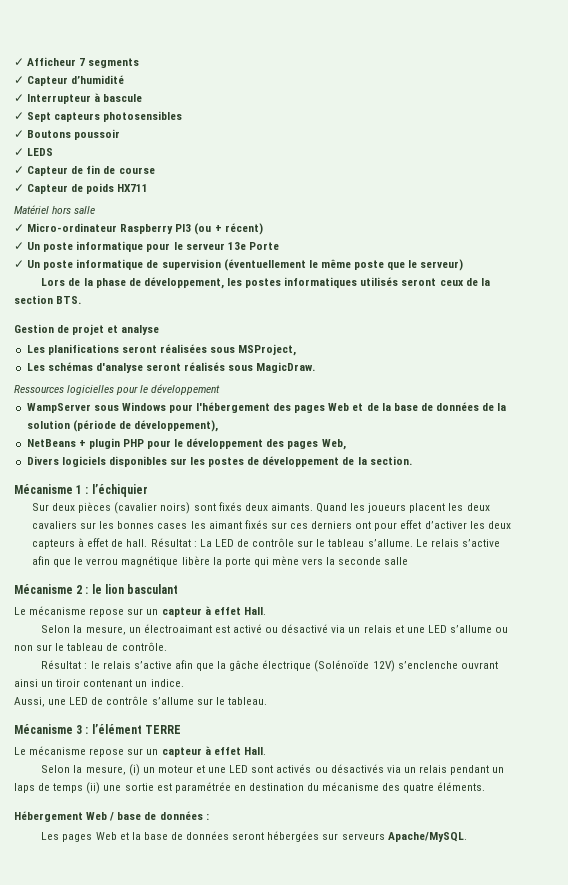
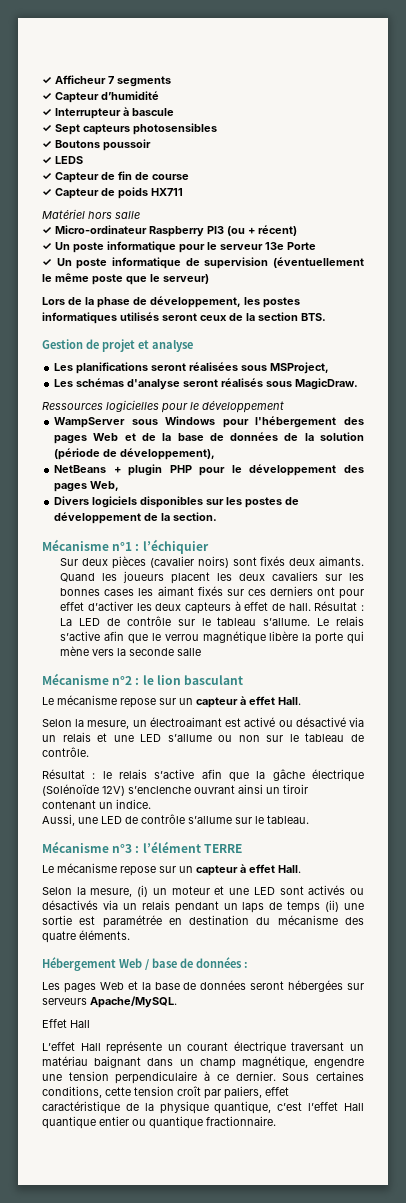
- Mécanisme 1 : l’échiquier
+ Mécanisme n°1 : l’échiquier
- Mécanisme 2 : le lion basculant
+ Mécanisme n°2 : le lion basculant
- Mécanisme 3 : l’élément TERRE
+ Mécanisme n°3 : l’élément TERRE
+ Effet Hall
+ L’effet Hall représente un courant électrique traversant un matériau baignant dans un champ magnétique, engendre une tension perpendiculaire à ce dernier. Sous certaines conditions, cette tension croît par paliers, effet caractéristique de la physique quantique, c’est l’effet Hall quantique entier ou quantique fractionnaire.

